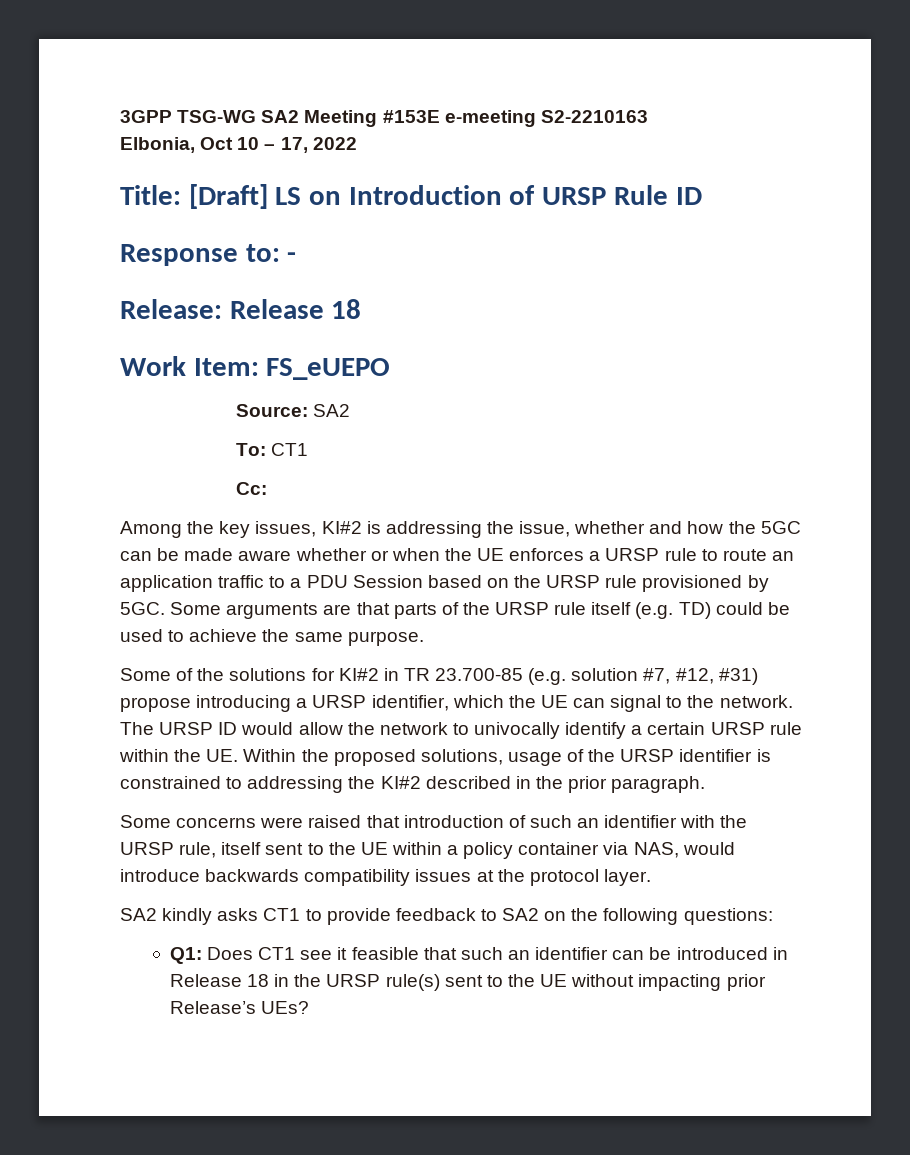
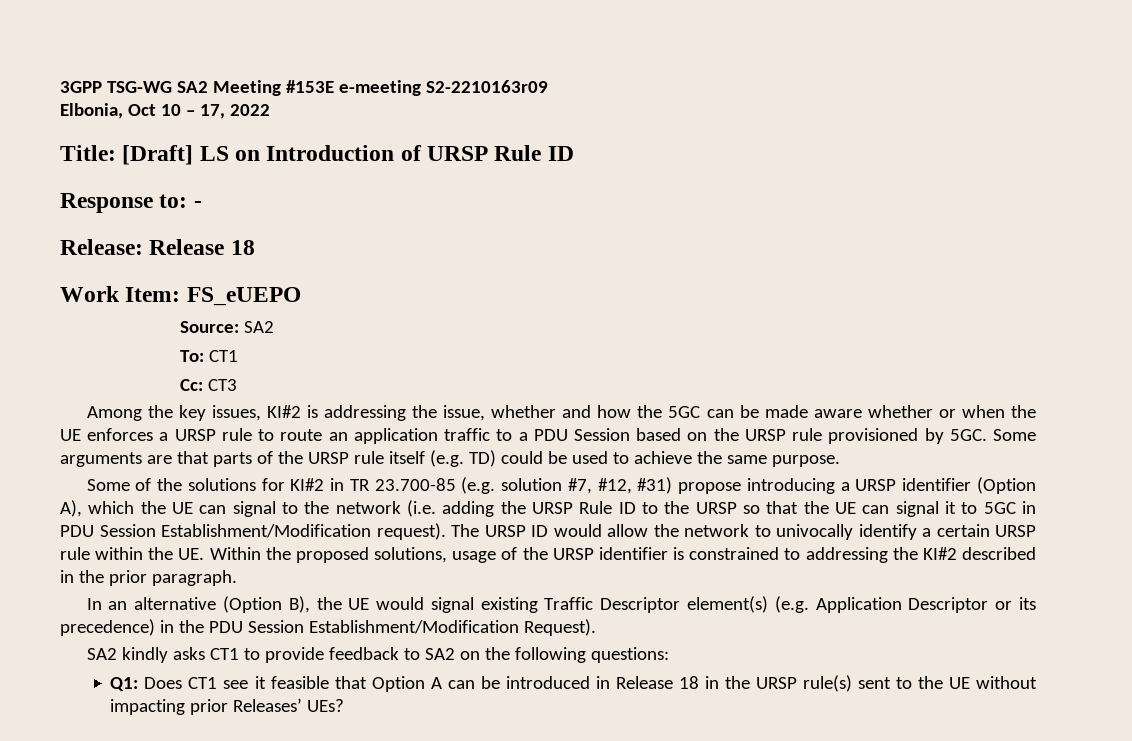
- 3GPP TSG-WG SA2 Meeting #153E e-meeting S2-2210163
+ 3GPP TSG-WG SA2 Meeting #153E e-meeting S2-2210163r09
- Cc:
+ Cc: CT3
- Some of the solutions for KI#2 in TR 23.700-85 (e.g. solution #7, #12, #31) propose introducing a URSP identifier, which the UE can signal to the network.
+ Some of the solutions for KI#2 in TR 23.700-85 (e.g. solution #7, #12, #31) propose introducing a URSP identifier (Option A), which the UE can signal to the network (i.e. adding the URSP Rule ID to the URSP so that the UE can signal it to 5GC in PDU Session Establishment/Modification request).
- Some concerns were raised that introduction of such an identifier with the URSP rule, itself sent to the UE within a policy container via NAS, would introduce backwards compatibility issues at the protocol layer.
+ In an alternative (Option B), the UE would signal existing Traffic Descriptor element(s) (e.g. Application Descriptor or its precedence) in the PDU Session Establishment/Modification Request).
- Q1: Does CT1 see it feasible that such an identifier can be introduced in Release 18 in the URSP rule(s) sent to the UE without impacting prior Release’s UEs?
+ Q1: Does CT1 see it feasible that Option A can be introduced in Release 18 in the URSP rule(s) sent to the UE without impacting prior Releases’ UEs?

